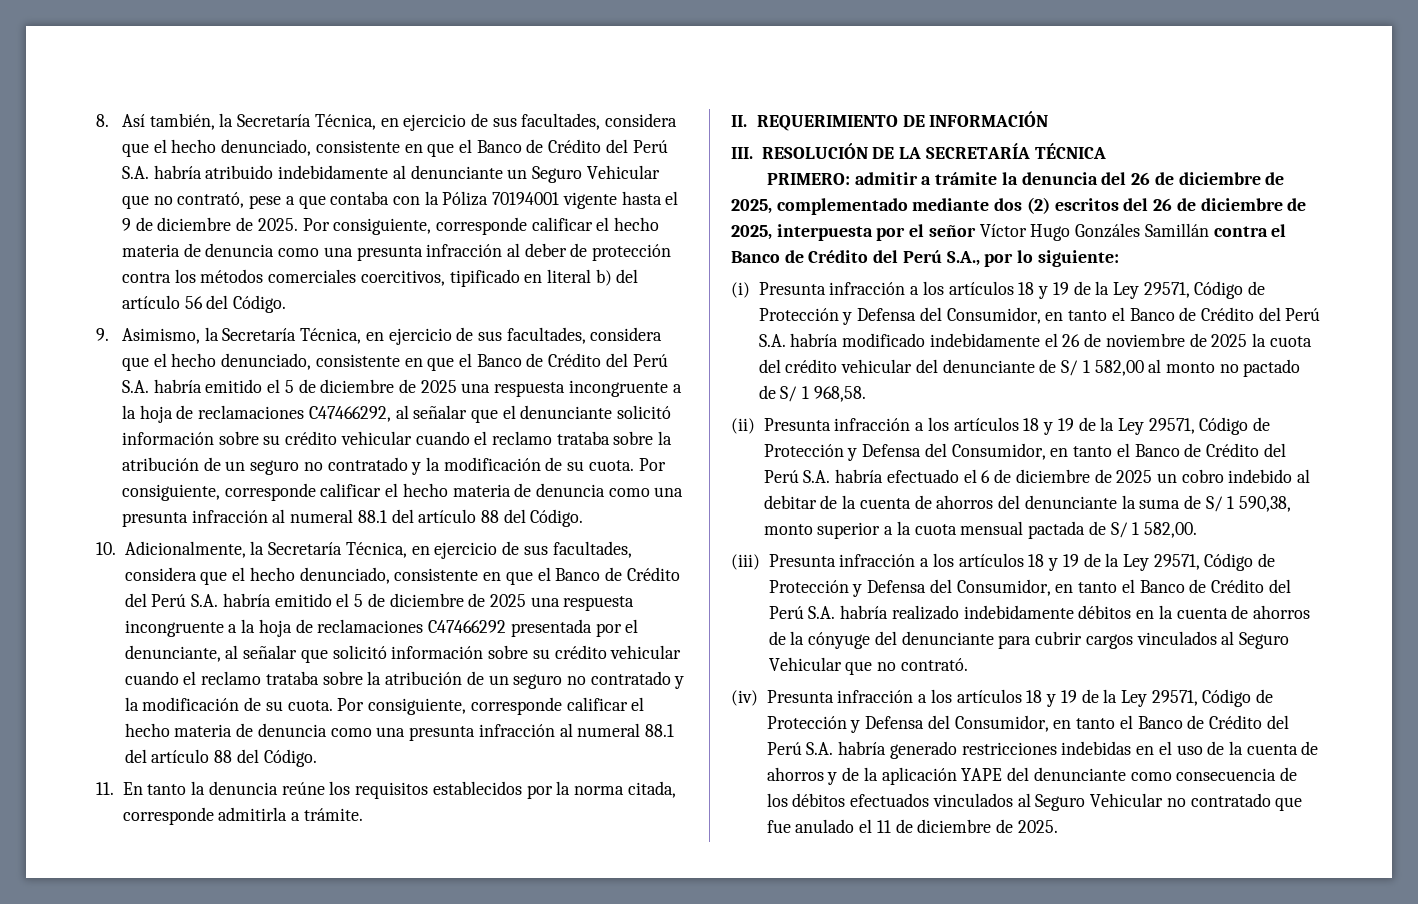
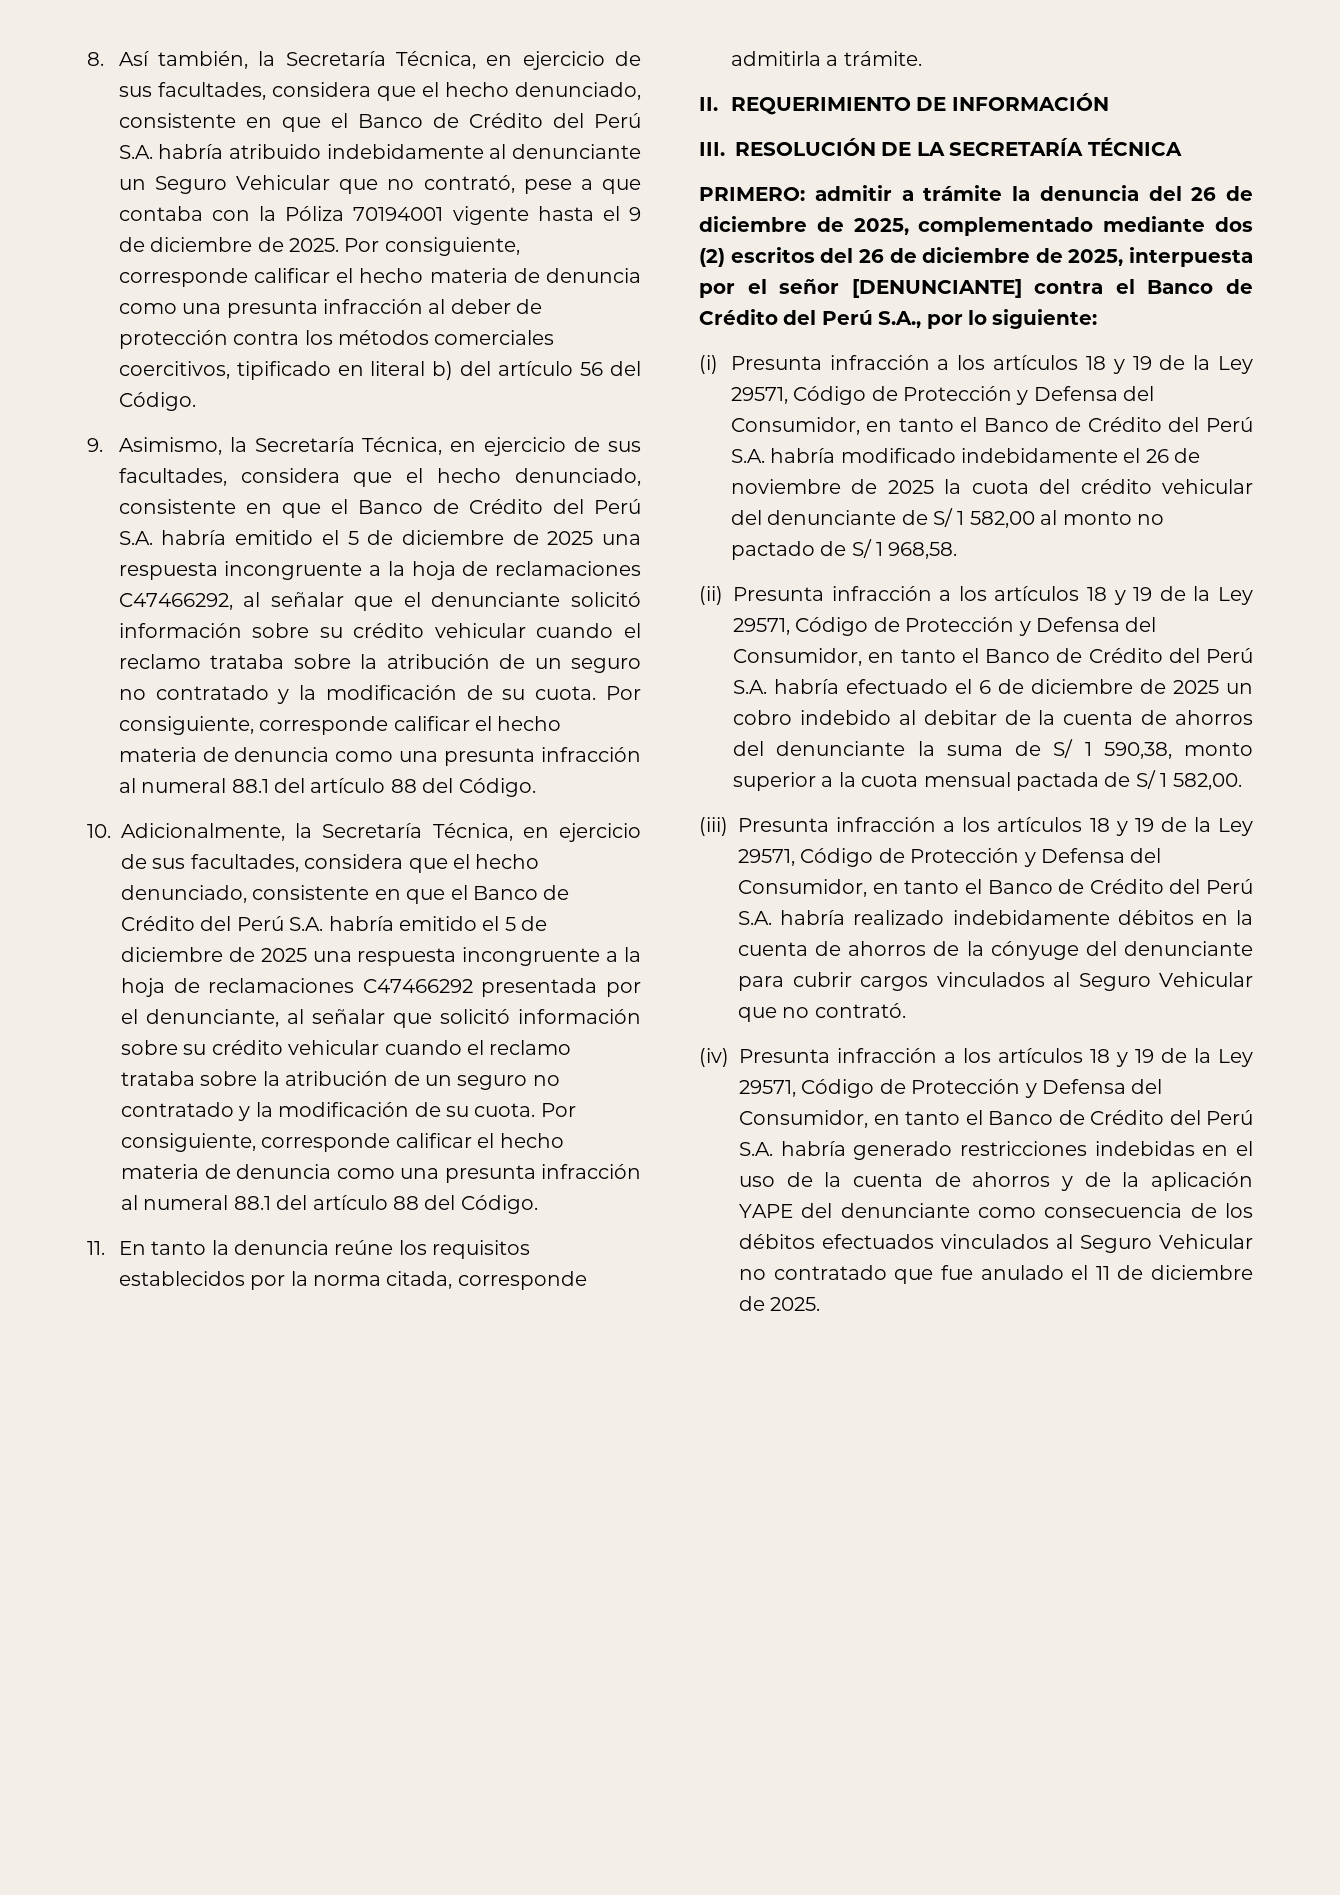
- PRIMERO: admitir a trámite la denuncia del 26 de diciembre de 2025, complementado mediante dos (2) escritos del 26 de diciembre de 2025, interpuesta por el señor Víctor Hugo Gonzáles Samillán contra el Banco de Crédito del Perú S.A., por lo siguiente:
+ PRIMERO: admitir a trámite la denuncia del 26 de diciembre de 2025, complementado mediante dos (2) escritos del 26 de diciembre de 2025, interpuesta por el señor [DENUNCIANTE] contra el Banco de Crédito del Perú S.A., por lo siguiente:

